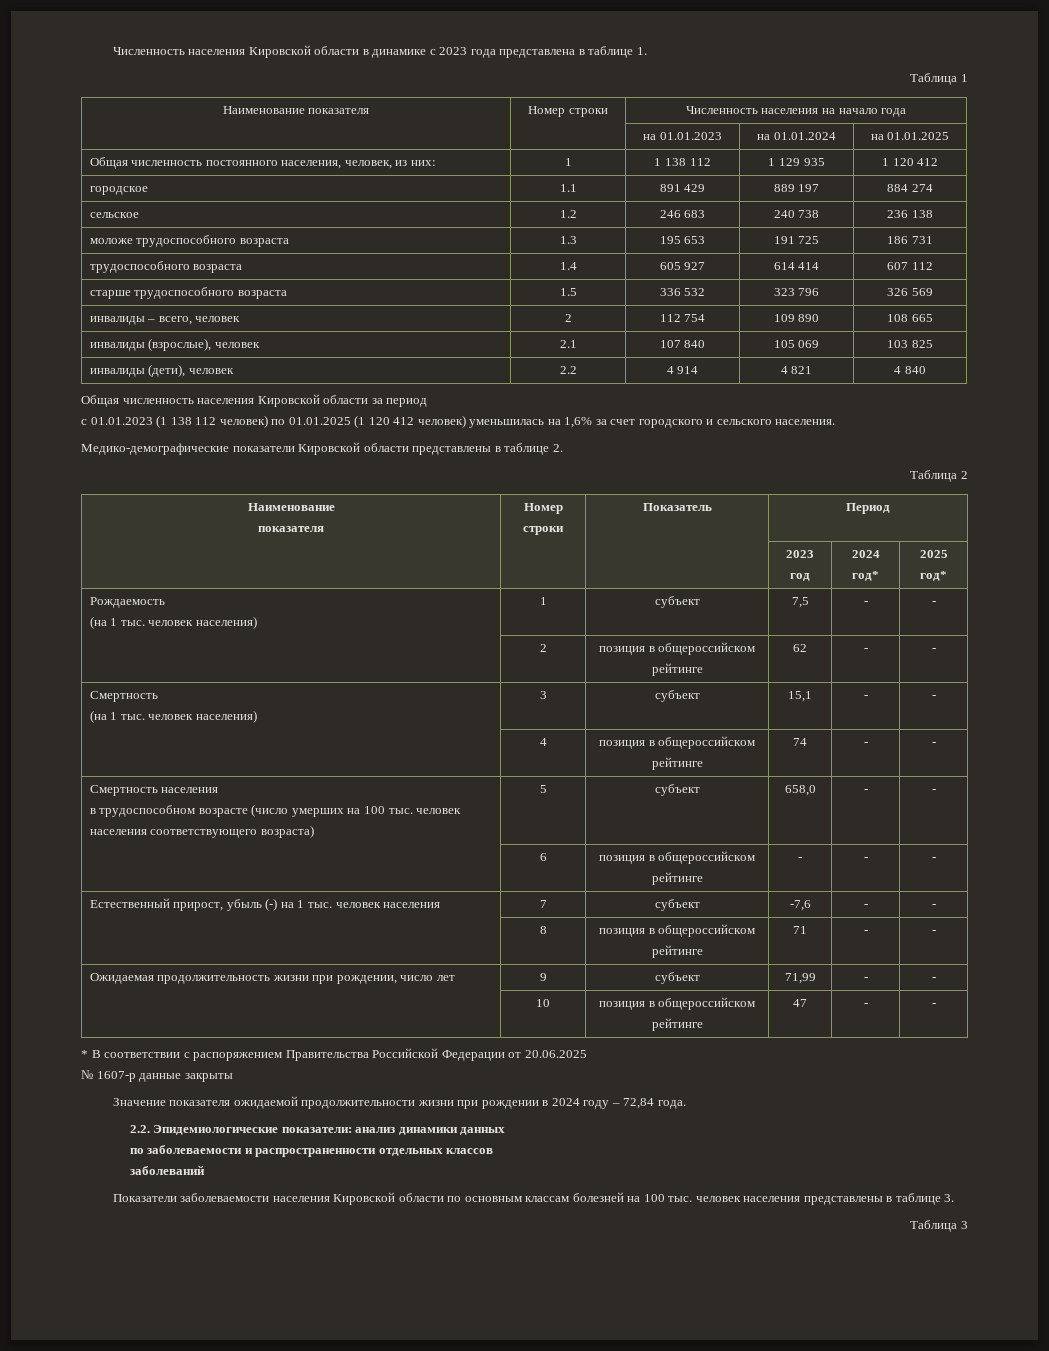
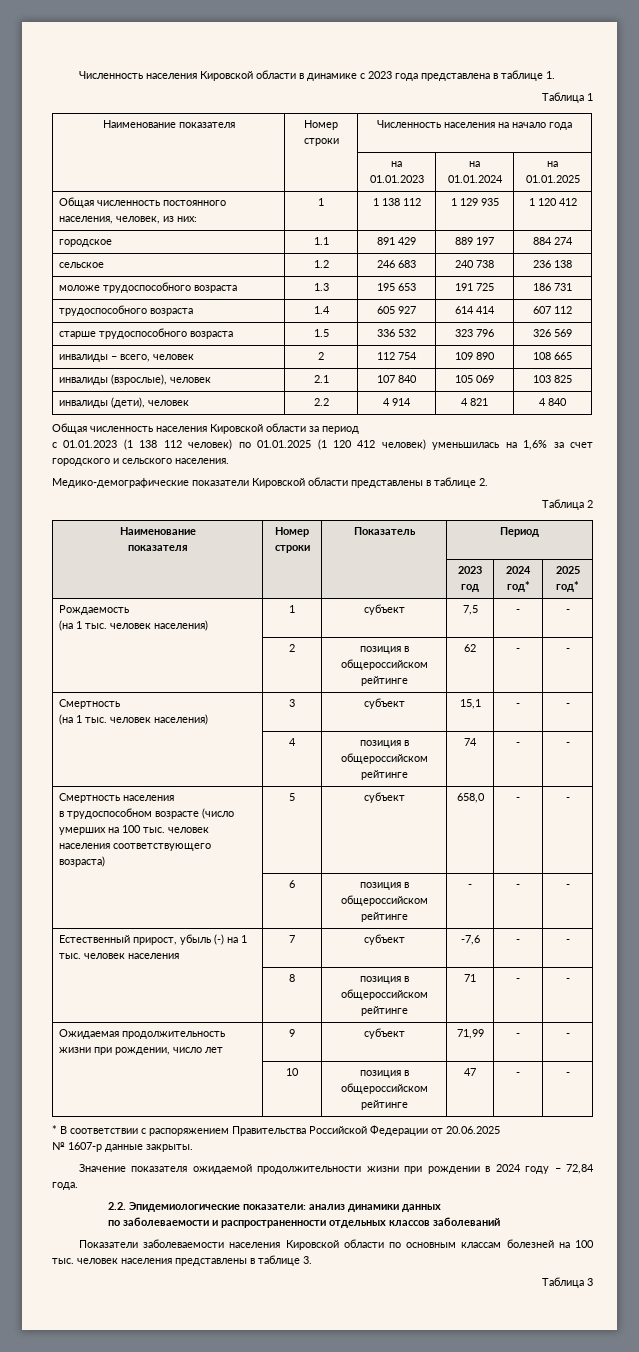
- № 1607-р данные закрыты
+ № 1607-р данные закрыты.
- по заболеваемости и распространенности отдельных классов
- заболеваний
+ по заболеваемости и распространенности отдельных классов заболеваний

